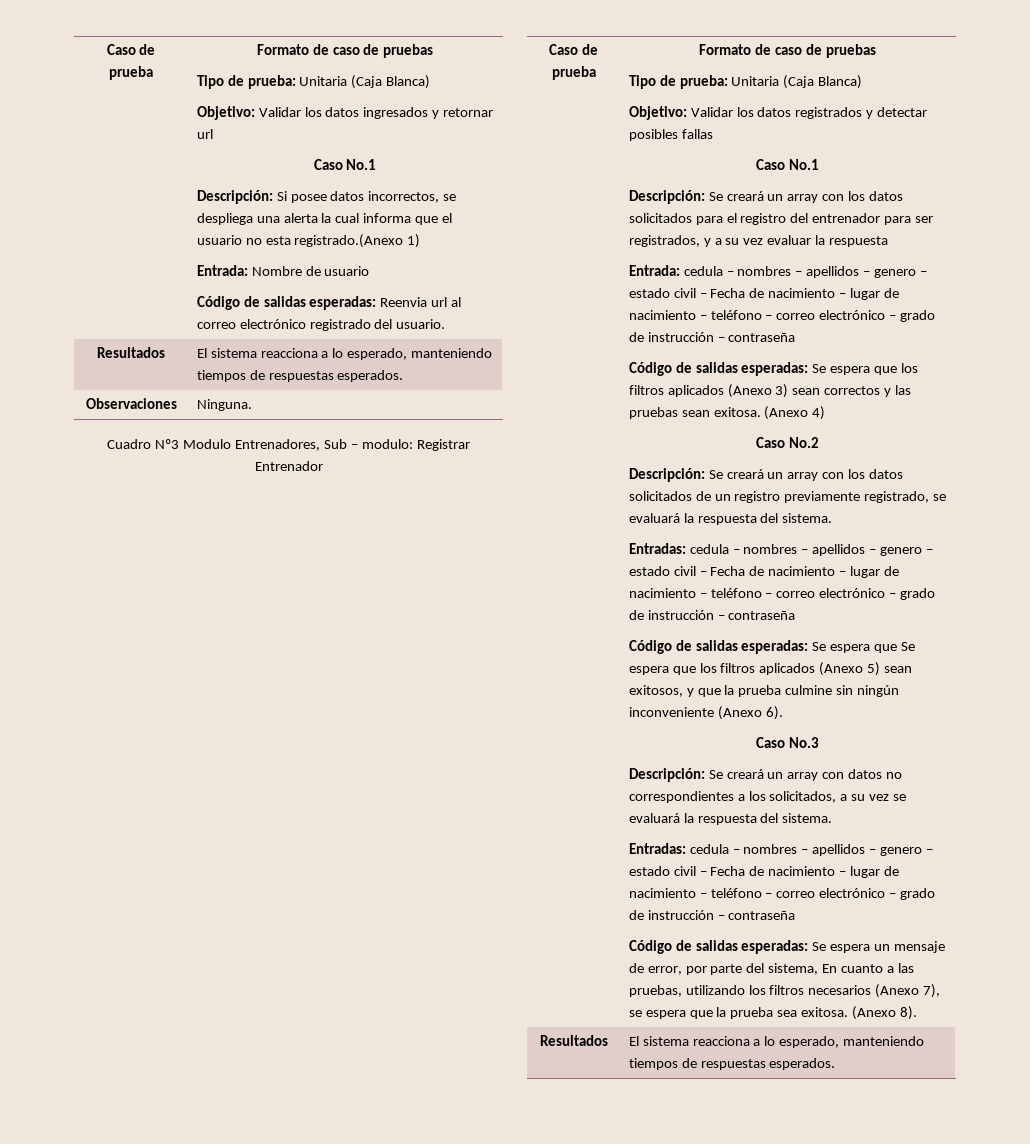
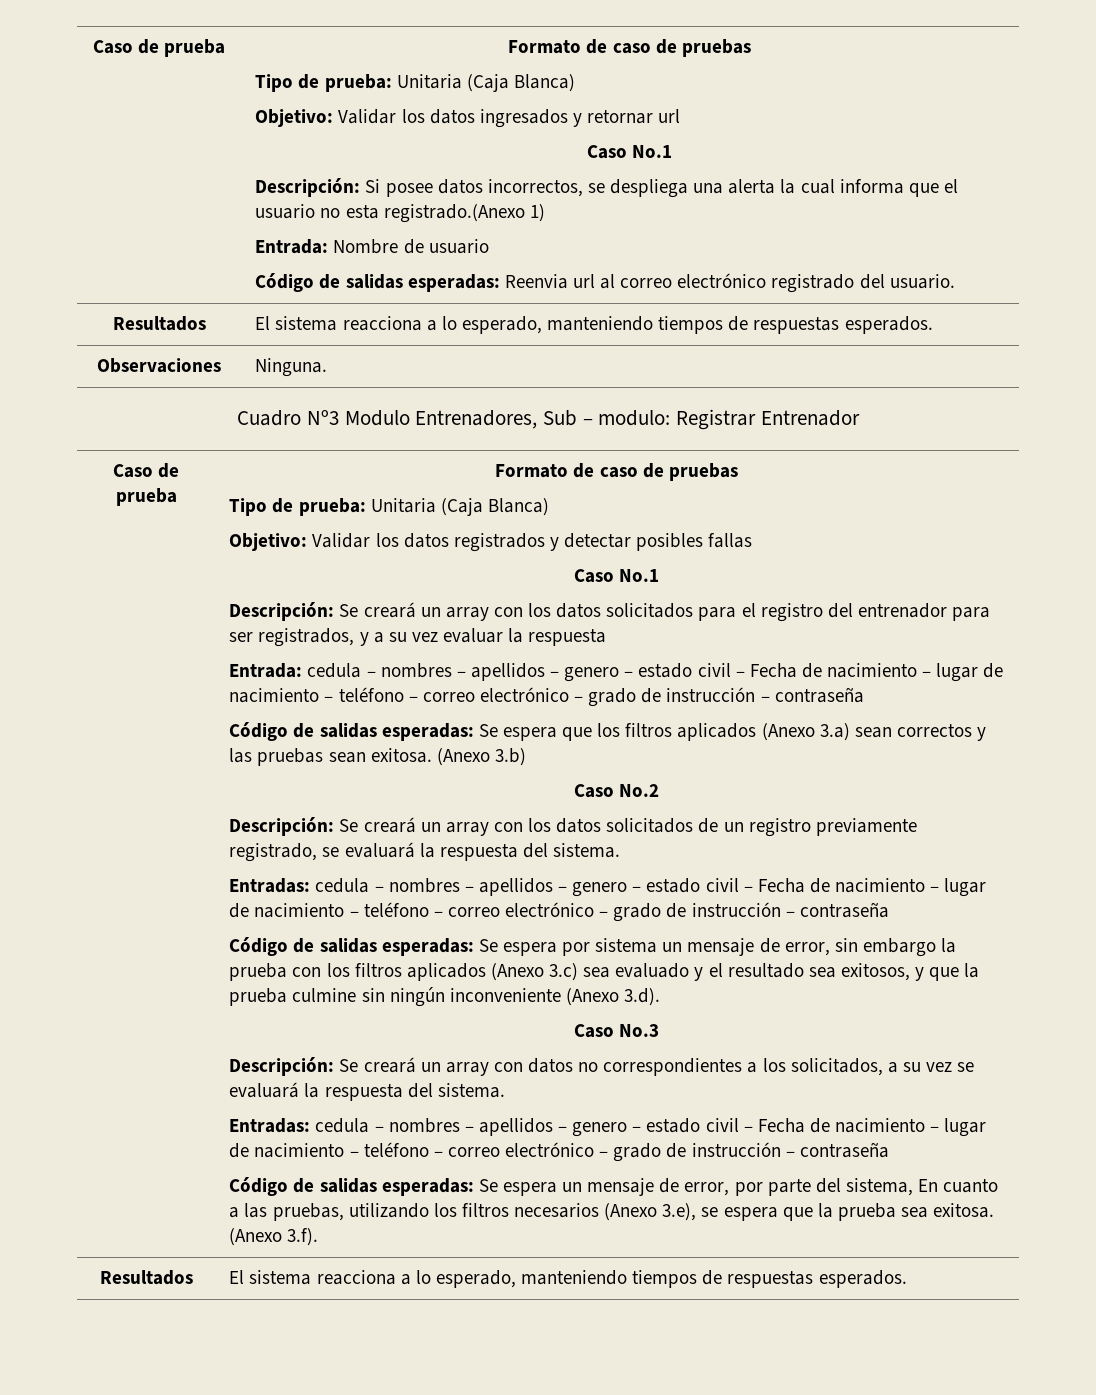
- Código de salidas esperadas: Se espera que los filtros aplicados (Anexo 3) sean correctos y las pruebas sean exitosa.
+ Código de salidas esperadas: Se espera que los filtros aplicados (Anexo 3.a) sean correctos y las pruebas sean exitosa.
- (Anexo 4)
+ (Anexo 3.b)
- Código de salidas esperadas: Se espera que Se espera que los filtros aplicados (Anexo 5) sean exitosos, y que la prueba culmine sin ningún inconveniente (Anexo 6).
+ Código de salidas esperadas: Se espera por sistema un mensaje de error, sin embargo la prueba con los filtros aplicados (Anexo 3.c) sea evaluado y el resultado sea exitosos, y que la prueba culmine sin ningún inconveniente (Anexo 3.d).
- Código de salidas esperadas: Se espera un mensaje de error, por parte del sistema, En cuanto a las pruebas, utilizando los filtros necesarios (Anexo 7), se espera que la prueba sea exitosa.
+ Código de salidas esperadas: Se espera un mensaje de error, por parte del sistema, En cuanto a las pruebas, utilizando los filtros necesarios (Anexo 3.e), se espera que la prueba sea exitosa.
- (Anexo 8).
+ (Anexo 3.f).

